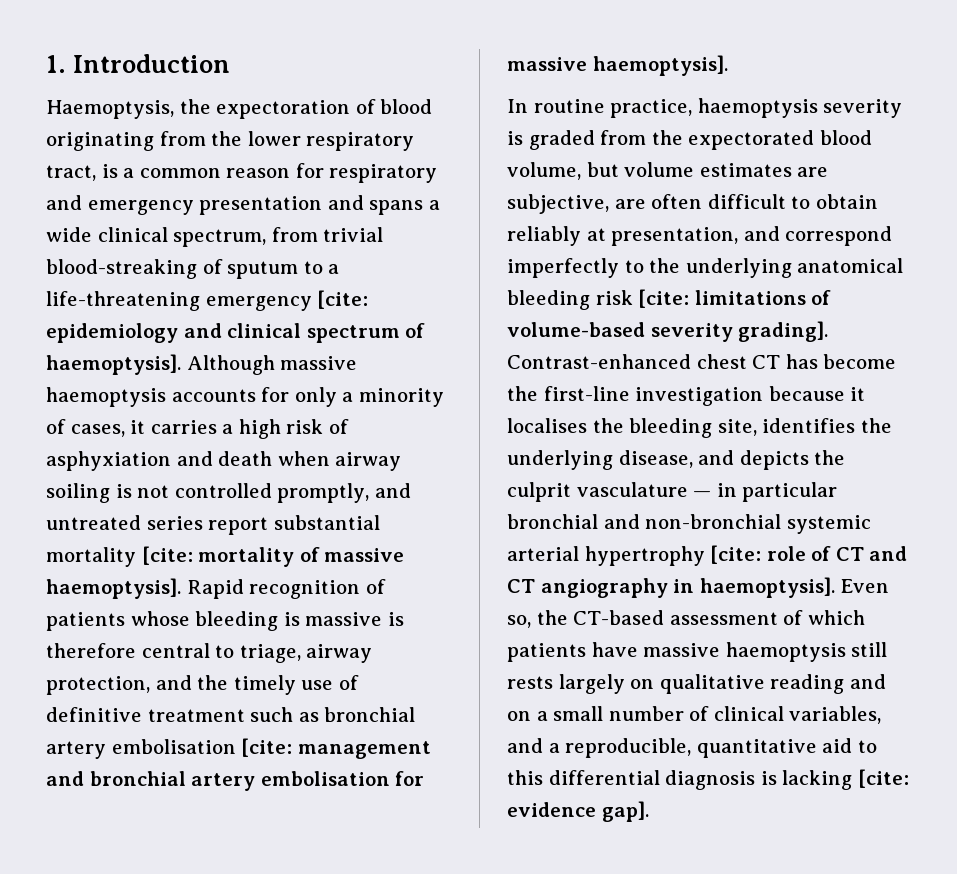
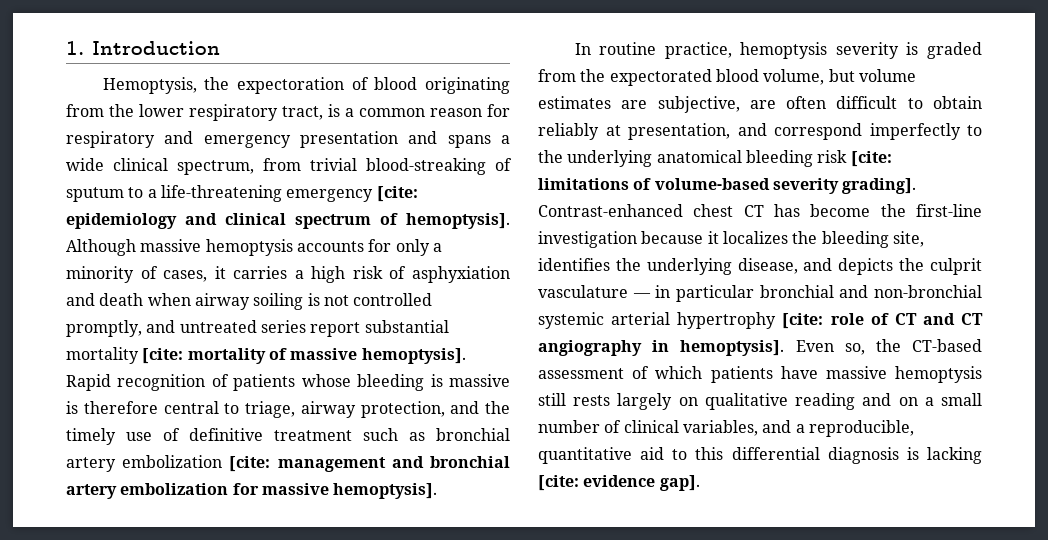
- Haemoptysis, the expectoration of blood originating from the lower respiratory tract, is a common reason for respiratory and emergency presentation and spans a wide clinical spectrum, from trivial blood-streaking of sputum to a life-threatening emergency [cite: epidemiology and clinical spectrum of haemoptysis].
+ Hemoptysis, the expectoration of blood originating from the lower respiratory tract, is a common reason for respiratory and emergency presentation and spans a wide clinical spectrum, from trivial blood-streaking of sputum to a life-threatening emergency [cite: epidemiology and clinical spectrum of hemoptysis].
- Although massive haemoptysis accounts for only a minority of cases, it carries a high risk of asphyxiation and death when airway soiling is not controlled promptly, and untreated series report substantial mortality [cite: mortality of massive haemoptysis].
+ Although massive hemoptysis accounts for only a minority of cases, it carries a high risk of asphyxiation and death when airway soiling is not controlled promptly, and untreated series report substantial mortality [cite: mortality of massive hemoptysis].
- Rapid recognition of patients whose bleeding is massive is therefore central to triage, airway protection, and the timely use of definitive treatment such as bronchial artery embolisation [cite: management and bronchial artery embolisation for massive haemoptysis].
+ Rapid recognition of patients whose bleeding is massive is therefore central to triage, airway protection, and the timely use of definitive treatment such as bronchial artery embolization [cite: management and bronchial artery embolization for massive hemoptysis].
- In routine practice, haemoptysis severity is graded from the expectorated blood volume, but volume estimates are subjective, are often difficult to obtain reliably at presentation, and correspond imperfectly to the underlying anatomical bleeding risk [cite: limitations of volume-based severity grading].
+ In routine practice, hemoptysis severity is graded from the expectorated blood volume, but volume estimates are subjective, are often difficult to obtain reliably at presentation, and correspond imperfectly to the underlying anatomical bleeding risk [cite: limitations of volume-based severity grading].
- Contrast-enhanced chest CT has become the first-line investigation because it localises the bleeding site, identifies the underlying disease, and depicts the culprit vasculature — in particular bronchial and non-bronchial systemic arterial hypertrophy [cite: role of CT and CT angiography in haemoptysis].
+ Contrast-enhanced chest CT has become the first-line investigation because it localizes the bleeding site, identifies the underlying disease, and depicts the culprit vasculature — in particular bronchial and non-bronchial systemic arterial hypertrophy [cite: role of CT and CT angiography in hemoptysis].
- Even so, the CT-based assessment of which patients have massive haemoptysis still rests largely on qualitative reading and on a small number of clinical variables, and a reproducible, quantitative aid to this differential diagnosis is lacking [cite: evidence gap].
+ Even so, the CT-based assessment of which patients have massive hemoptysis still rests largely on qualitative reading and on a small number of clinical variables, and a reproducible, quantitative aid to this differential diagnosis is lacking [cite: evidence gap].

